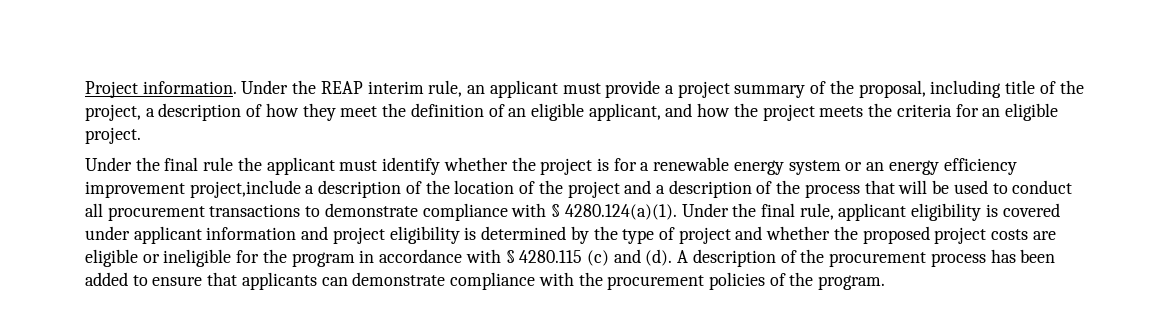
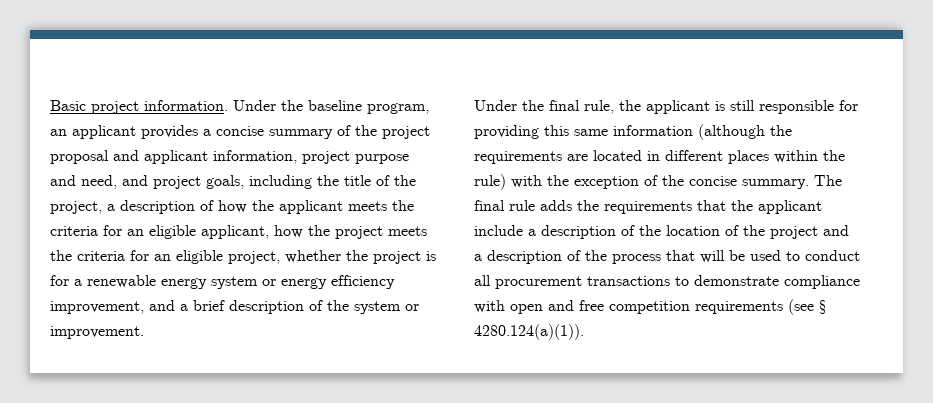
- Project information.
+ Basic project information.
- Under the REAP interim rule, an applicant must provide a project summary of the proposal, including title of the project, a description of how they meet the definition of an eligible applicant, and how the project meets the criteria for an eligible project.
- Under the final rule the applicant must identify whether the project is for a renewable energy system or an energy efficiency improvement project,include a description of the location of the project and a description of the process that will be used to conduct all procurement transactions to demonstrate compliance with § 4280.124(a)(1). Under the final rule, applicant eligibility is covered under applicant information and project eligibility is determined by the type of project and whether the proposed project costs are eligible or ineligible for the program in accordance with § 4280.115 (c) and (d). A description of the procurement process has been added to ensure that applicants can demonstrate compliance with the procurement policies of the program.
+ Under the baseline program, an applicant provides a concise summary of the project proposal and applicant information, project purpose and need, and project goals, including the title of the project, a description of how the applicant meets the criteria for an eligible applicant, how the project meets the criteria for an eligible project, whether the project is for a renewable energy system or energy efficiency improvement, and a brief description of the system or improvement.
+ Under the final rule, the applicant is still responsible for providing this same information (although the requirements are located in different places within the rule) with the exception of the concise summary. The final rule adds the requirements that the applicant include a description of the location of the project and a description of the process that will be used to conduct all procurement transactions to demonstrate compliance with open and free competition requirements (see § 4280.124(a)(1)).

